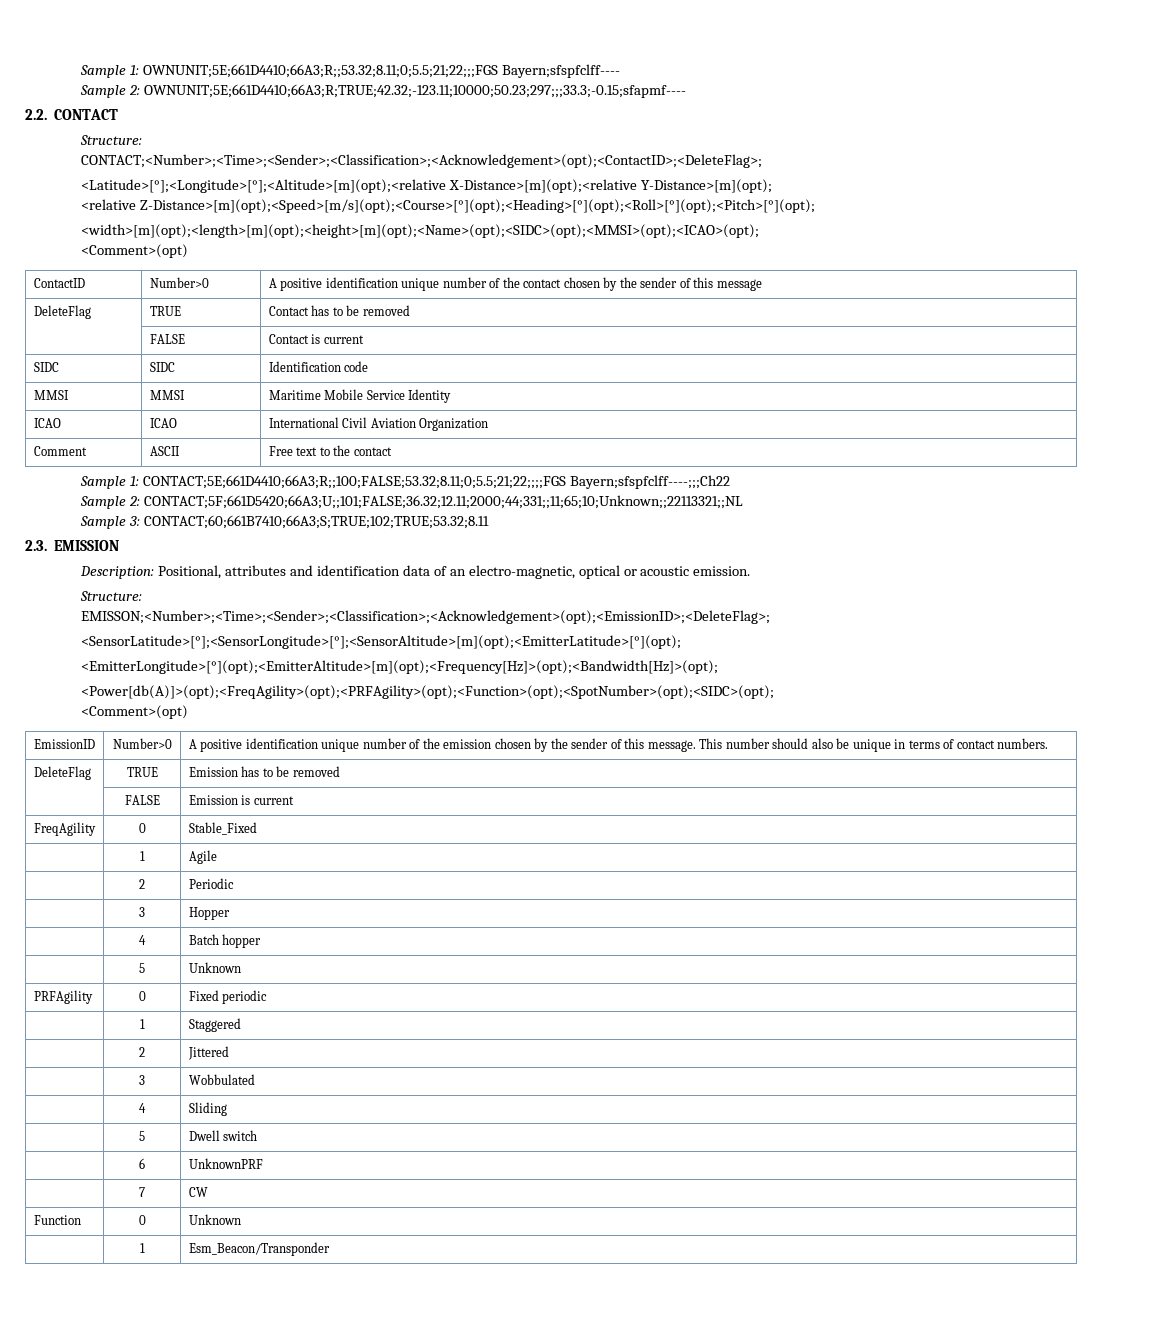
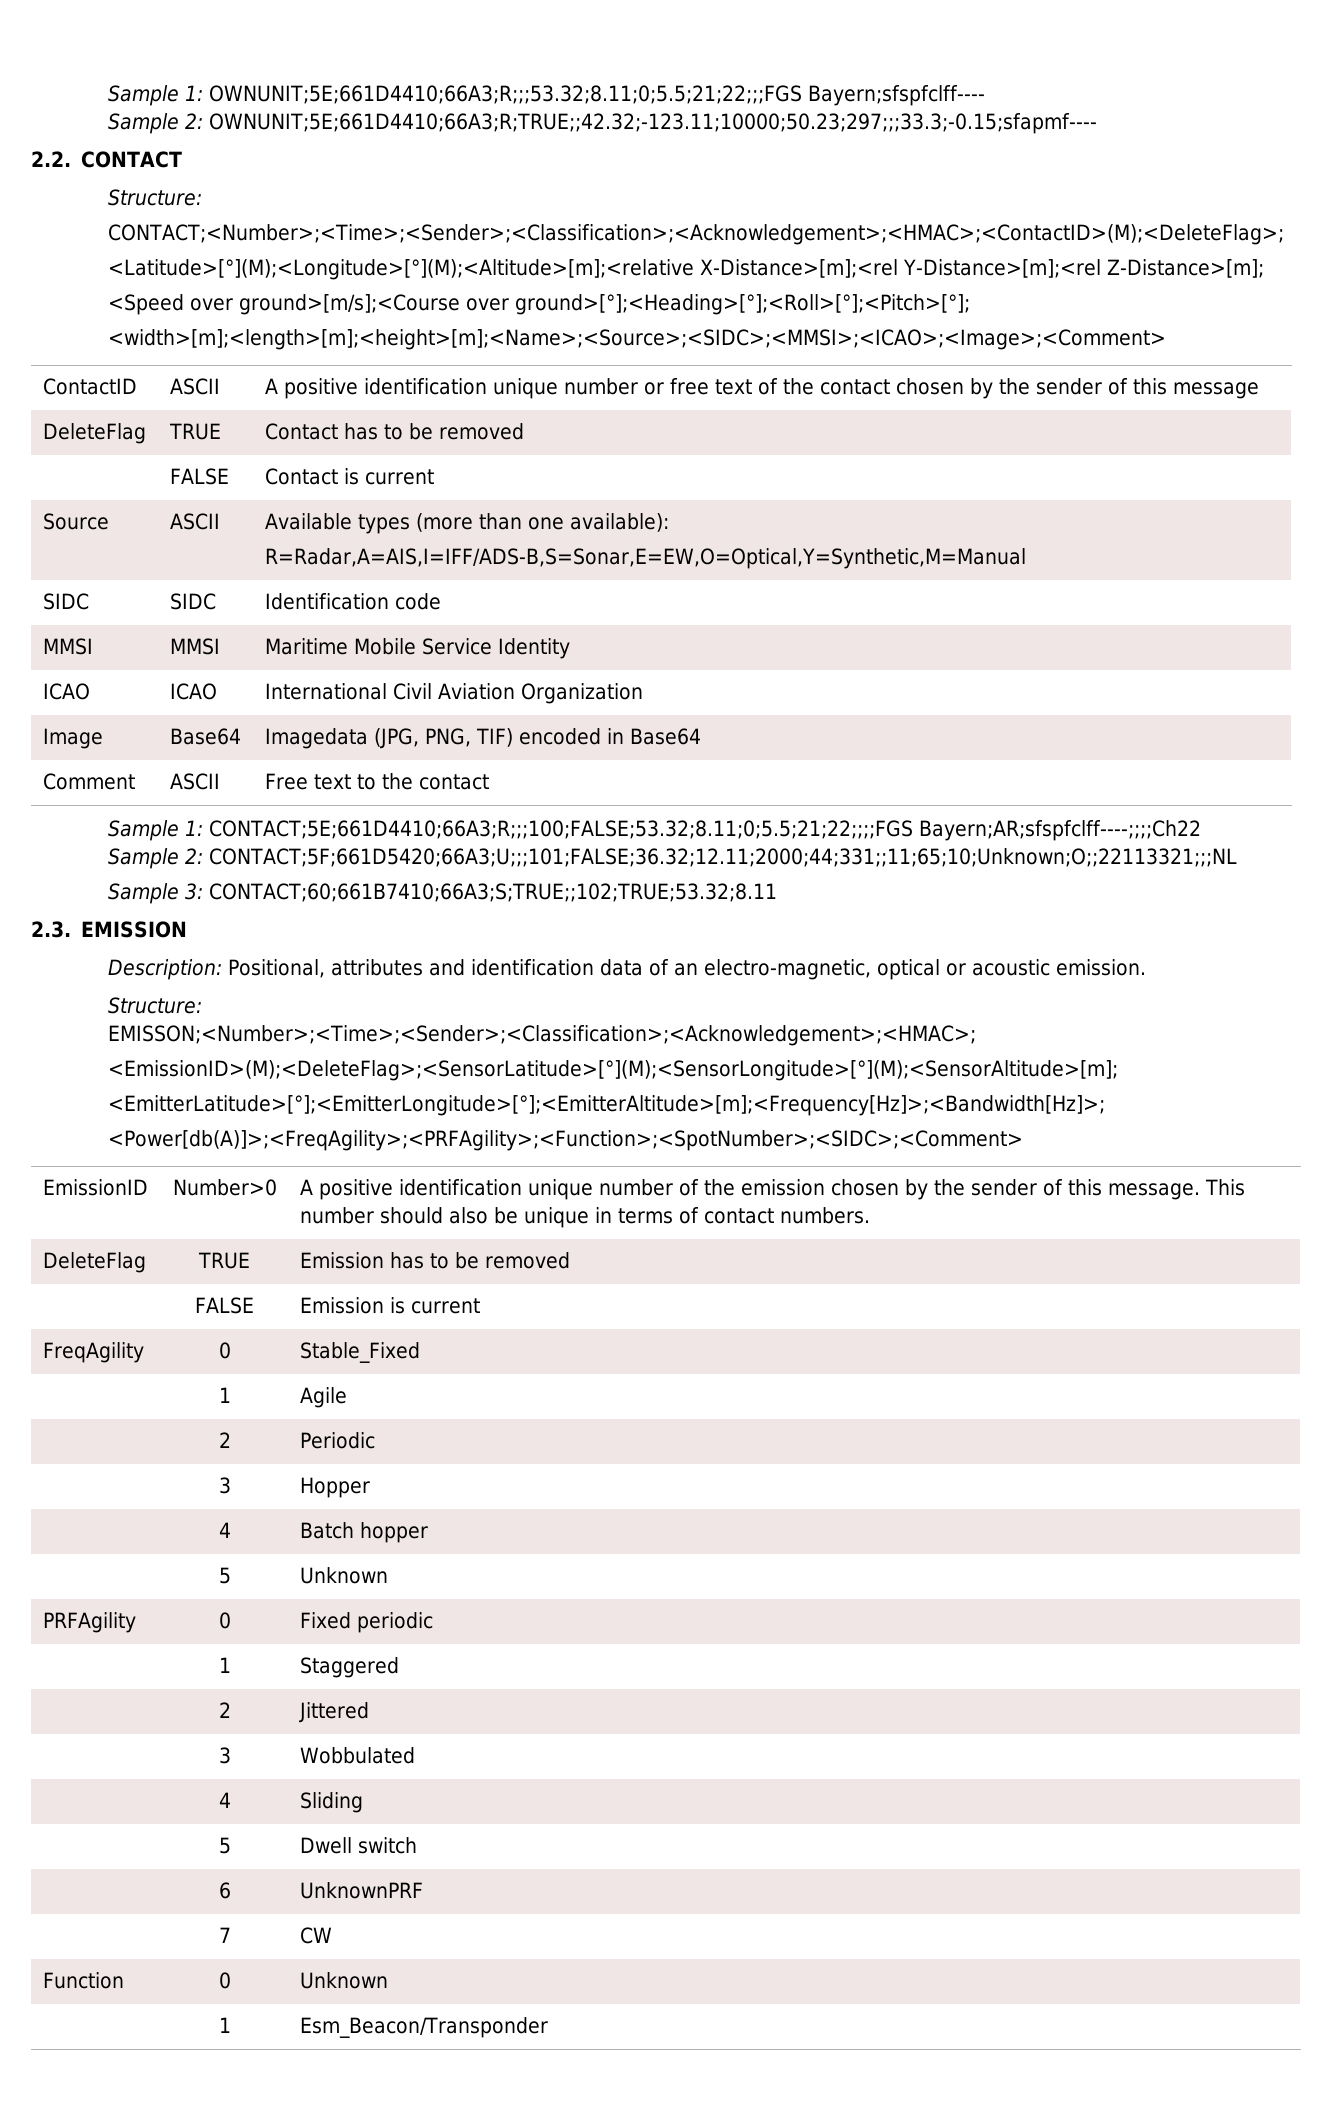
- Sample 1: OWNUNIT;5E;661D4410;66A3;R;;53.32;8.11;0;5.5;21;22;;;FGS Bayern;sfspfclff----
+ Sample 1: OWNUNIT;5E;661D4410;66A3;R;;;53.32;8.11;0;5.5;21;22;;;FGS Bayern;sfspfclff----
- Sample 2: OWNUNIT;5E;661D4410;66A3;R;TRUE;42.32;-123.11;10000;50.23;297;;;33.3;-0.15;sfapmf----
+ Sample 2: OWNUNIT;5E;661D4410;66A3;R;TRUE;;42.32;-123.11;10000;50.23;297;;;33.3;-0.15;sfapmf----
- CONTACT;<Number>;<Time>;<Sender>;<Classification>;<Acknowledgement>(opt);<ContactID>;<DeleteFlag>;
- <Latitude>[°];<Longitude>[°];<Altitude>[m](opt);<relative X-Distance>[m](opt);<relative Y-Distance>[m](opt);
- <relative Z-Distance>[m](opt);<Speed>[m/s](opt);<Course>[°](opt);<Heading>[°](opt);<Roll>[°](opt);<Pitch>[°](opt);
- <width>[m](opt);<length>[m](opt);<height>[m](opt);<Name>(opt);<SIDC>(opt);<MMSI>(opt);<ICAO>(opt);
- <Comment>(opt)
+ CONTACT;<Number>;<Time>;<Sender>;<Classification>;<Acknowledgement>;<HMAC>;<ContactID>(M);<DeleteFlag>;
+ <Latitude>[°](M);<Longitude>[°](M);<Altitude>[m];<relative X-Distance>[m];<rel Y-Distance>[m];<rel Z-Distance>[m];
+ <Speed over ground>[m/s];<Course over ground>[°];<Heading>[°];<Roll>[°];<Pitch>[°];
+ <width>[m];<length>[m];<height>[m];<Name>;<Source>;<SIDC>;<MMSI>;<ICAO>;<Image>;<Comment>
- ContactID | Number>0 | A positive identification unique number of the contact chosen by the sender of this message
+ ContactID | ASCII | A positive identification unique number or free text of the contact chosen by the sender of this message
+ Source | ASCII | Available types (more than one available):
+ R=Radar,A=AIS,I=IFF/ADS-B,S=Sonar,E=EW,O=Optical,Y=Synthetic,M=Manual
+ Image | Base64 | Imagedata (JPG, PNG, TIF) encoded in Base64
- Sample 1: CONTACT;5E;661D4410;66A3;R;;100;FALSE;53.32;8.11;0;5.5;21;22;;;;FGS Bayern;sfspfclff----;;;Ch22
- Sample 2: CONTACT;5F;661D5420;66A3;U;;101;FALSE;36.32;12.11;2000;44;331;;11;65;10;Unknown;;22113321;;NL
+ Sample 1: CONTACT;5E;661D4410;66A3;R;;;100;FALSE;53.32;8.11;0;5.5;21;22;;;;FGS Bayern;AR;sfspfclff----;;;;Ch22
+ Sample 2: CONTACT;5F;661D5420;66A3;U;;;101;FALSE;36.32;12.11;2000;44;331;;11;65;10;Unknown;O;;22113321;;;NL
- Sample 3: CONTACT;60;661B7410;66A3;S;TRUE;102;TRUE;53.32;8.11
+ Sample 3: CONTACT;60;661B7410;66A3;S;TRUE;;102;TRUE;53.32;8.11
- EMISSON;<Number>;<Time>;<Sender>;<Classification>;<Acknowledgement>(opt);<EmissionID>;<DeleteFlag>;
- <SensorLatitude>[°];<SensorLongitude>[°];<SensorAltitude>[m](opt);<EmitterLatitude>[°](opt);
- <EmitterLongitude>[°](opt);<EmitterAltitude>[m](opt);<Frequency[Hz]>(opt);<Bandwidth[Hz]>(opt);
- <Power[db(A)]>(opt);<FreqAgility>(opt);<PRFAgility>(opt);<Function>(opt);<SpotNumber>(opt);<SIDC>(opt);
- <Comment>(opt)
+ EMISSON;<Number>;<Time>;<Sender>;<Classification>;<Acknowledgement>;<HMAC>;
+ <EmissionID>(M);<DeleteFlag>;<SensorLatitude>[°](M);<SensorLongitude>[°](M);<SensorAltitude>[m];
+ <EmitterLatitude>[°];<EmitterLongitude>[°];<EmitterAltitude>[m];<Frequency[Hz]>;<Bandwidth[Hz]>;
+ <Power[db(A)]>;<FreqAgility>;<PRFAgility>;<Function>;<SpotNumber>;<SIDC>;<Comment>

